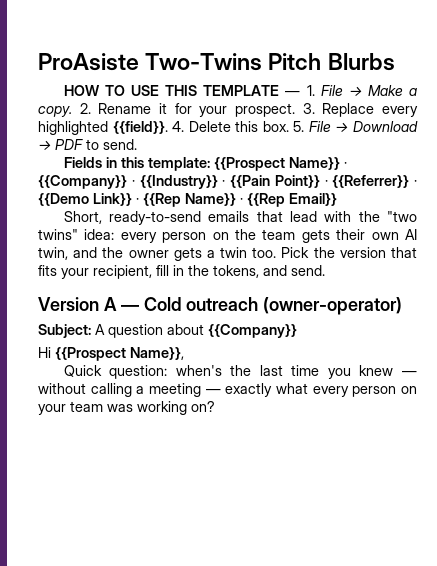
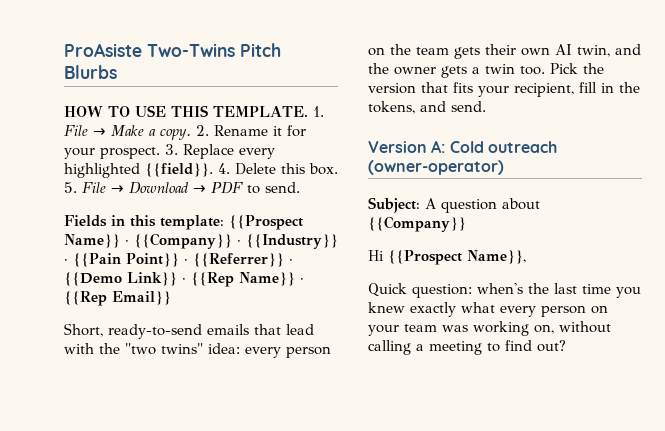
- HOW TO USE THIS TEMPLATE — 1. File → Make a copy.
+ HOW TO USE THIS TEMPLATE. 1. File → Make a copy.
- Version A — Cold outreach (owner-operator)
+ Version A: Cold outreach (owner-operator)
- Quick question: when's the last time you knew — without calling a meeting — exactly what every person on your team was working on?
+ Quick question: when's the last time you knew exactly what every person on your team was working on, without calling a meeting to find out?

